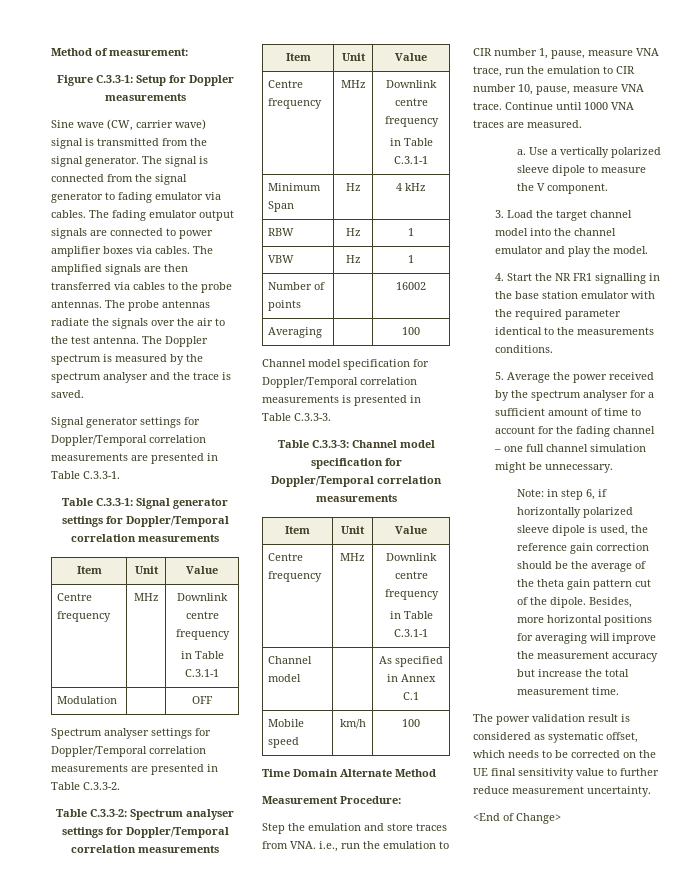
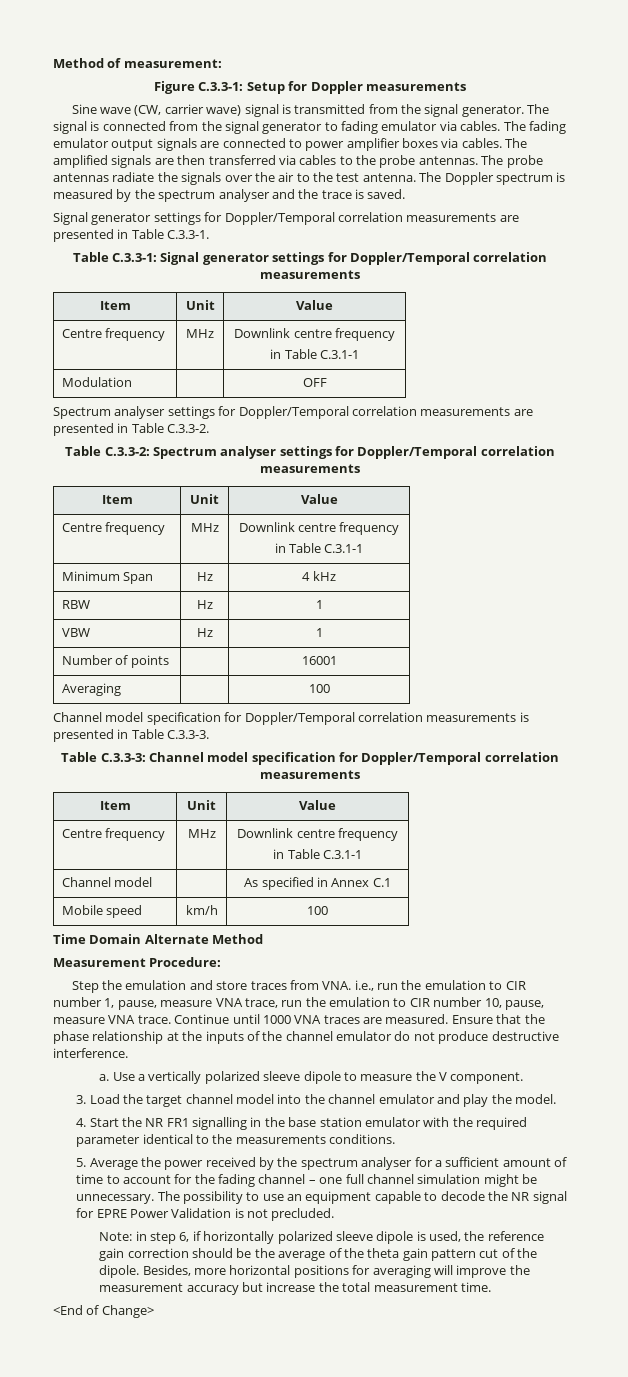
- Number of points | | 16002
+ Number of points | | 16001
+ Ensure that the phase relationship at the inputs of the channel emulator do not produce destructive interference.
+ The possibility to use an equipment capable to decode the NR signal for EPRE Power Validation is not precluded.
- The power validation result is considered as systematic offset, which needs to be corrected on the UE final sensitivity value to further reduce measurement uncertainty.

